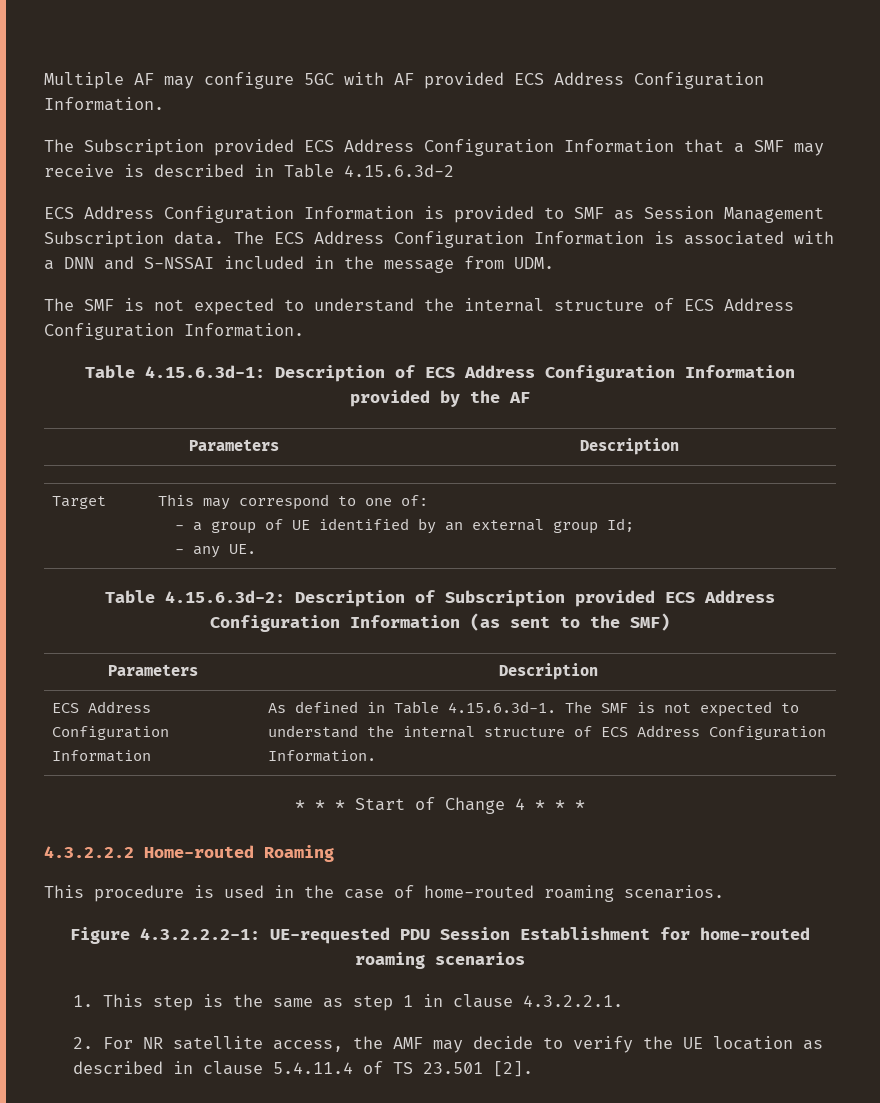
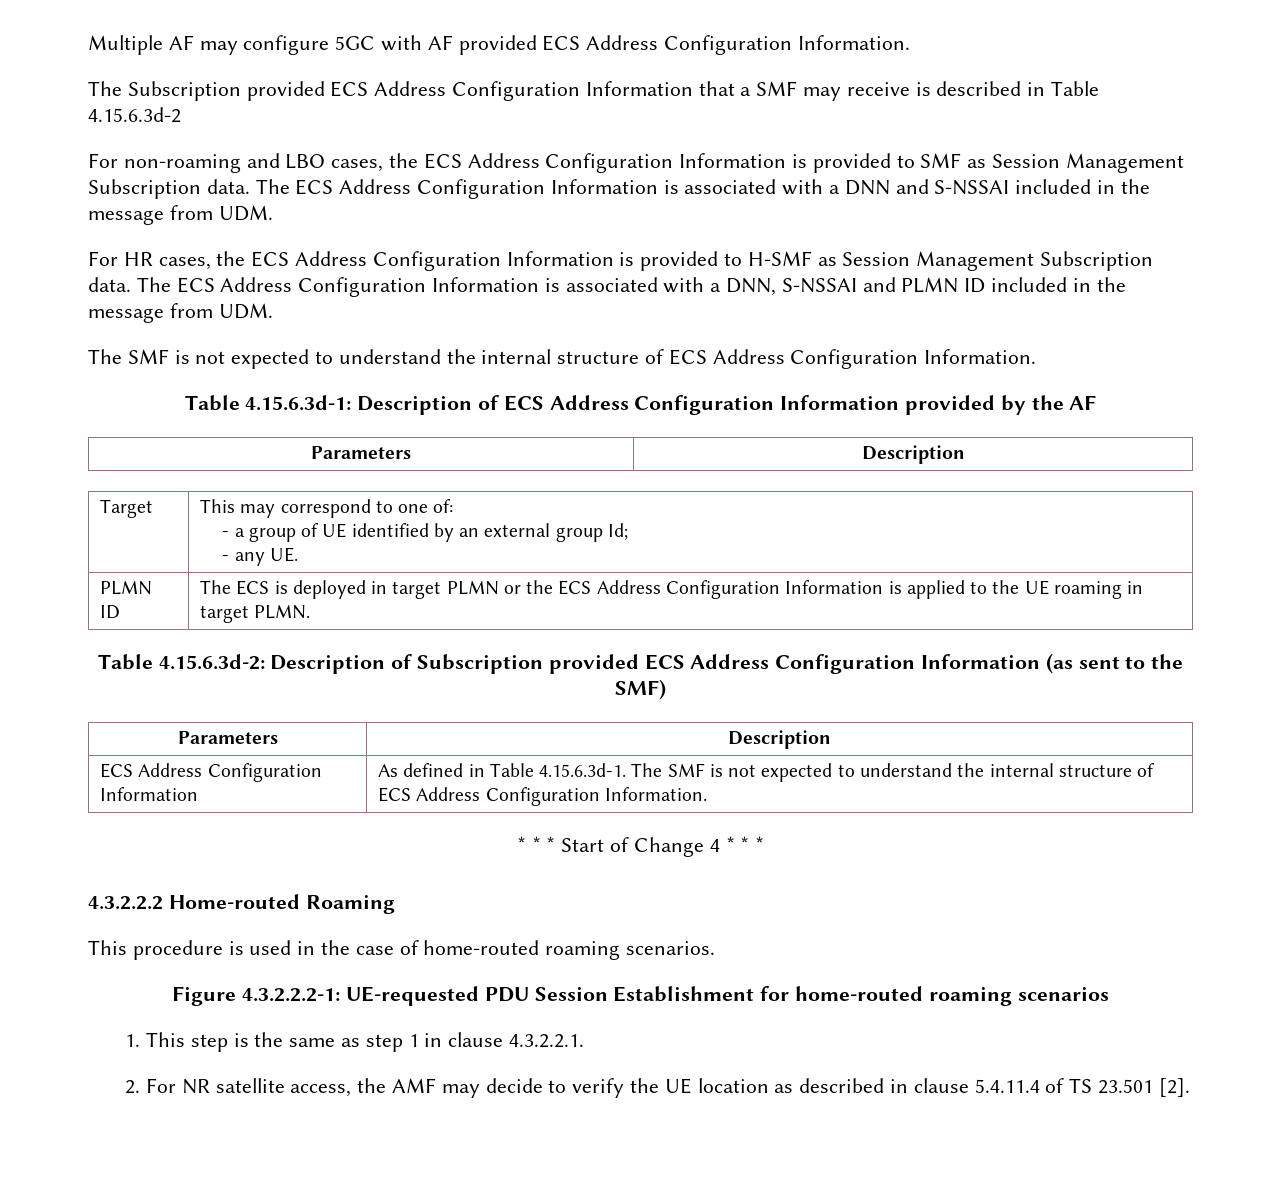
- ECS Address Configuration Information is provided to SMF as Session Management Subscription data.
+ For non-roaming and LBO cases, the ECS Address Configuration Information is provided to SMF as Session Management Subscription data.
+ For HR cases, the ECS Address Configuration Information is provided to H-SMF as Session Management Subscription data. The ECS Address Configuration Information is associated with a DNN, S-NSSAI and PLMN ID included in the message from UDM.
+ PLMN ID | The ECS is deployed in target PLMN or the ECS Address Configuration Information is applied to the UE roaming in target PLMN.

